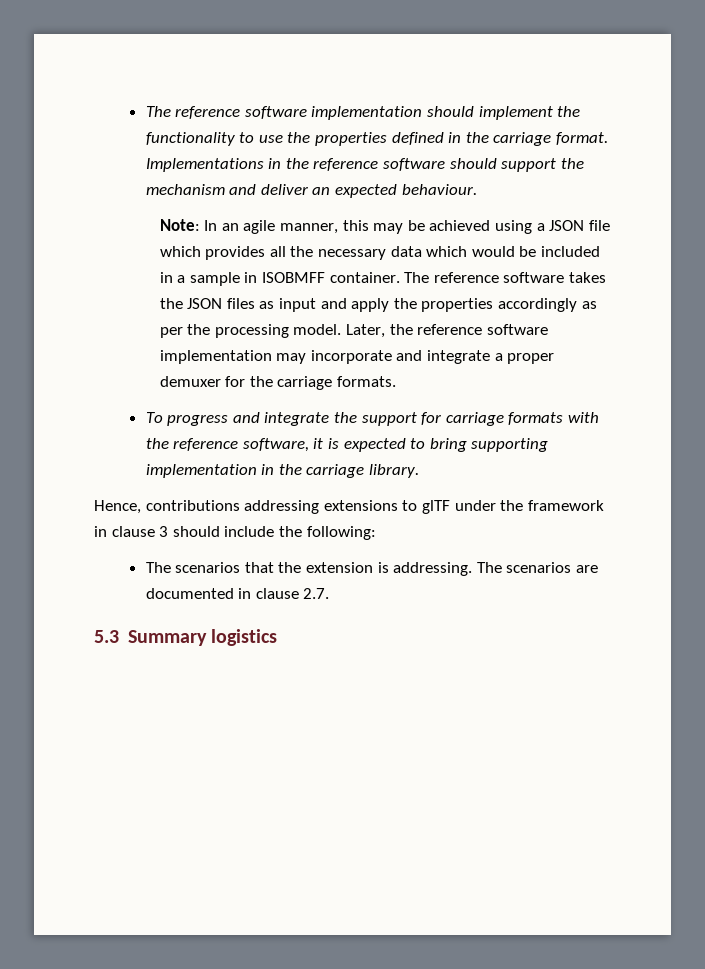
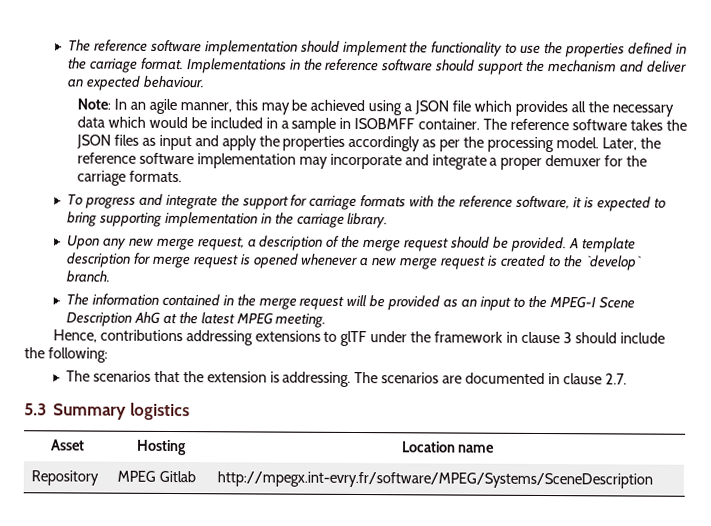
+ Upon any new merge request, a description of the merge request should be provided. A template description for merge request is opened whenever a new merge request is created to the `develop` branch.
+ The information contained in the merge request will be provided as an input to the MPEG-I Scene Description AhG at the latest MPEG meeting.
+ Asset | Hosting | Location name
+ Repository | MPEG Gitlab | http://mpegx.int-evry.fr/software/MPEG/Systems/SceneDescription

